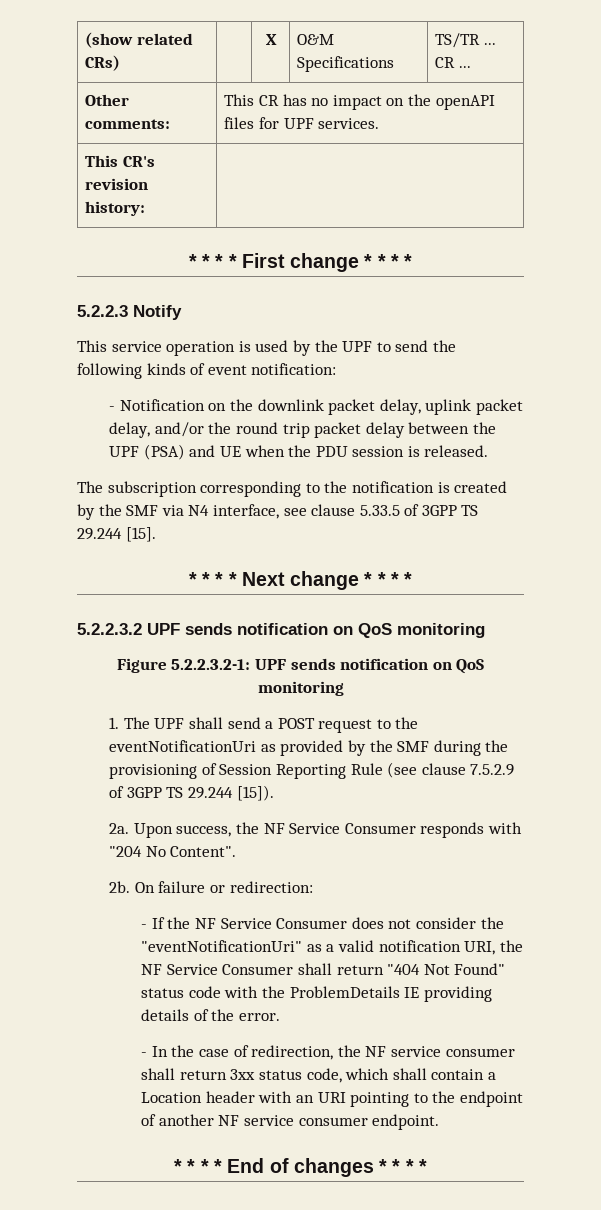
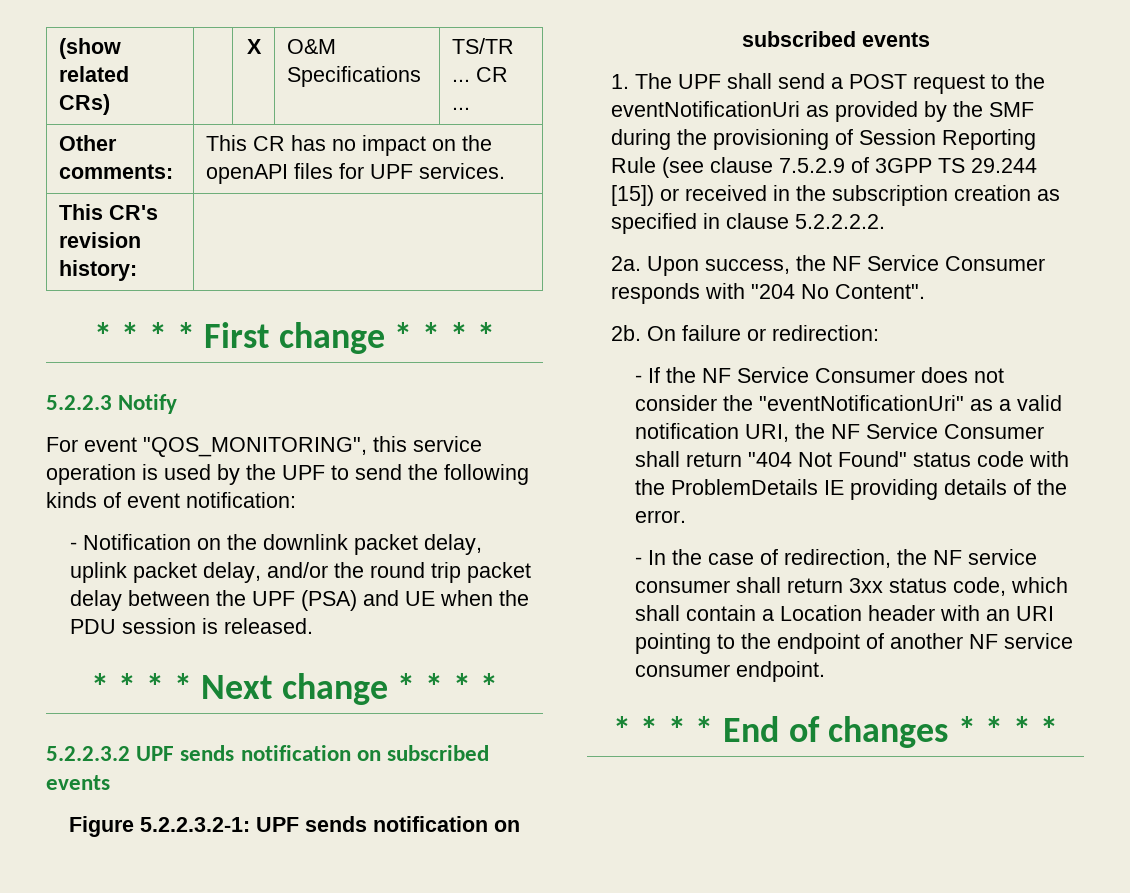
- This service operation is used by the UPF to send the following kinds of event notification:
+ For event "QOS_MONITORING", this service operation is used by the UPF to send the following kinds of event notification:
- The subscription corresponding to the notification is created by the SMF via N4 interface, see clause 5.33.5 of 3GPP TS 29.244 [15].
- 5.2.2.3.2 UPF sends notification on QoS monitoring
+ 5.2.2.3.2 UPF sends notification on subscribed events
- Figure 5.2.2.3.2-1: UPF sends notification on QoS monitoring
+ Figure 5.2.2.3.2-1: UPF sends notification on subscribed events
- 1. The UPF shall send a POST request to the eventNotificationUri as provided by the SMF during the provisioning of Session Reporting Rule (see clause 7.5.2.9 of 3GPP TS 29.244 [15]).
+ 1. The UPF shall send a POST request to the eventNotificationUri as provided by the SMF during the provisioning of Session Reporting Rule (see clause 7.5.2.9 of 3GPP TS 29.244 [15]) or received in the subscription creation as specified in clause 5.2.2.2.2.

